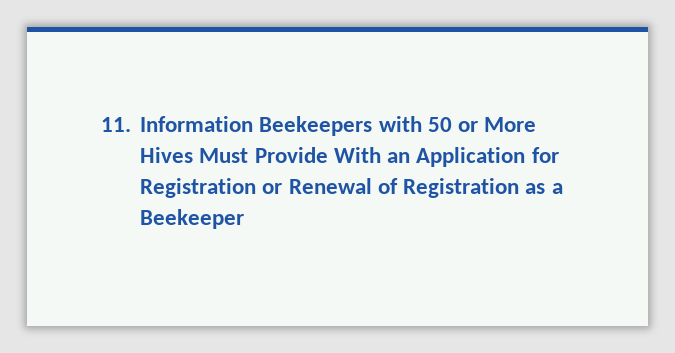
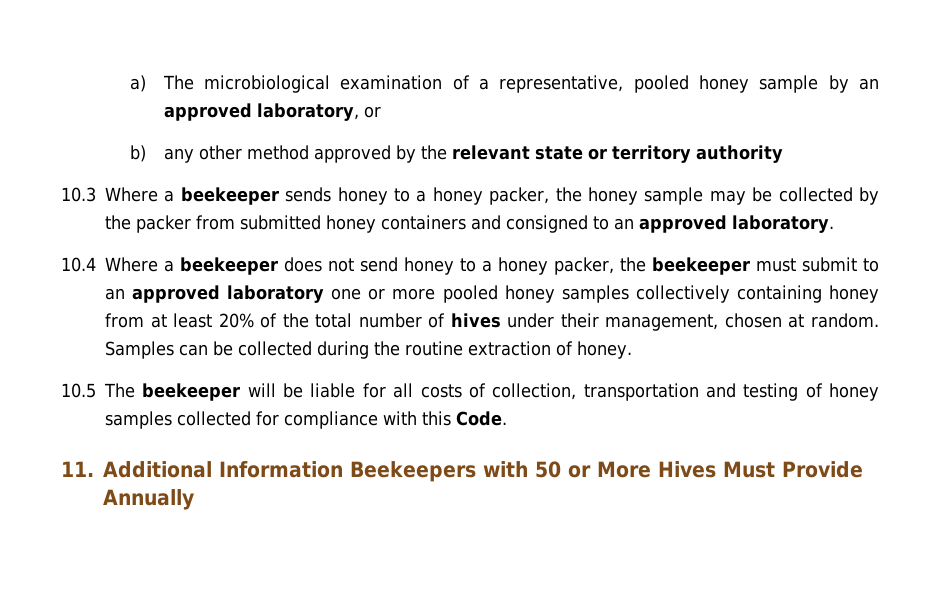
- 11. Information Beekeepers with 50 or More Hives Must Provide With an Application for Registration or Renewal of Registration as a Beekeeper
+ a) The microbiological examination of a representative, pooled honey sample by an approved laboratory, or
+ b) any other method approved by the relevant state or territory authority
+ 10.3 Where a beekeeper sends honey to a honey packer, the honey sample may be collected by the packer from submitted honey containers and consigned to an approved laboratory.
+ 10.4 Where a beekeeper does not send honey to a honey packer, the beekeeper must submit to an approved laboratory one or more pooled honey samples collectively containing honey from at least 20% of the total number of hives under their management, chosen at random. Samples can be collected during the routine extraction of honey.
+ 10.5 The beekeeper will be liable for all costs of collection, transportation and testing of honey samples collected for compliance with this Code.
+ 11. Additional Information Beekeepers with 50 or More Hives Must Provide Annually

